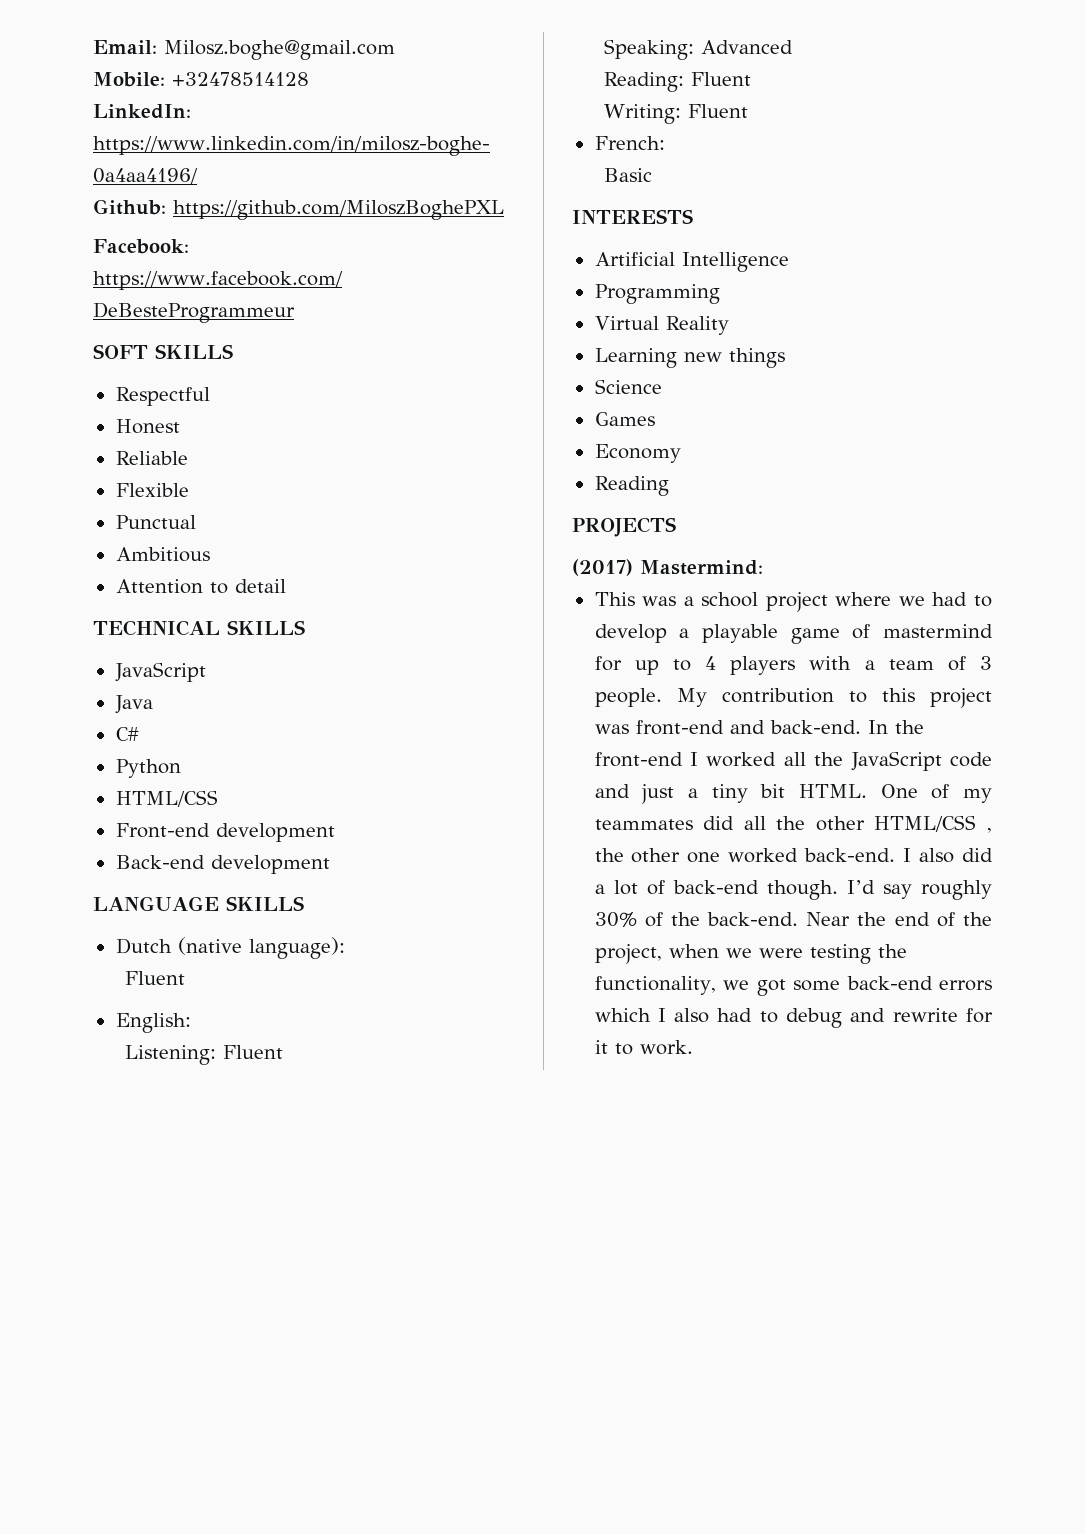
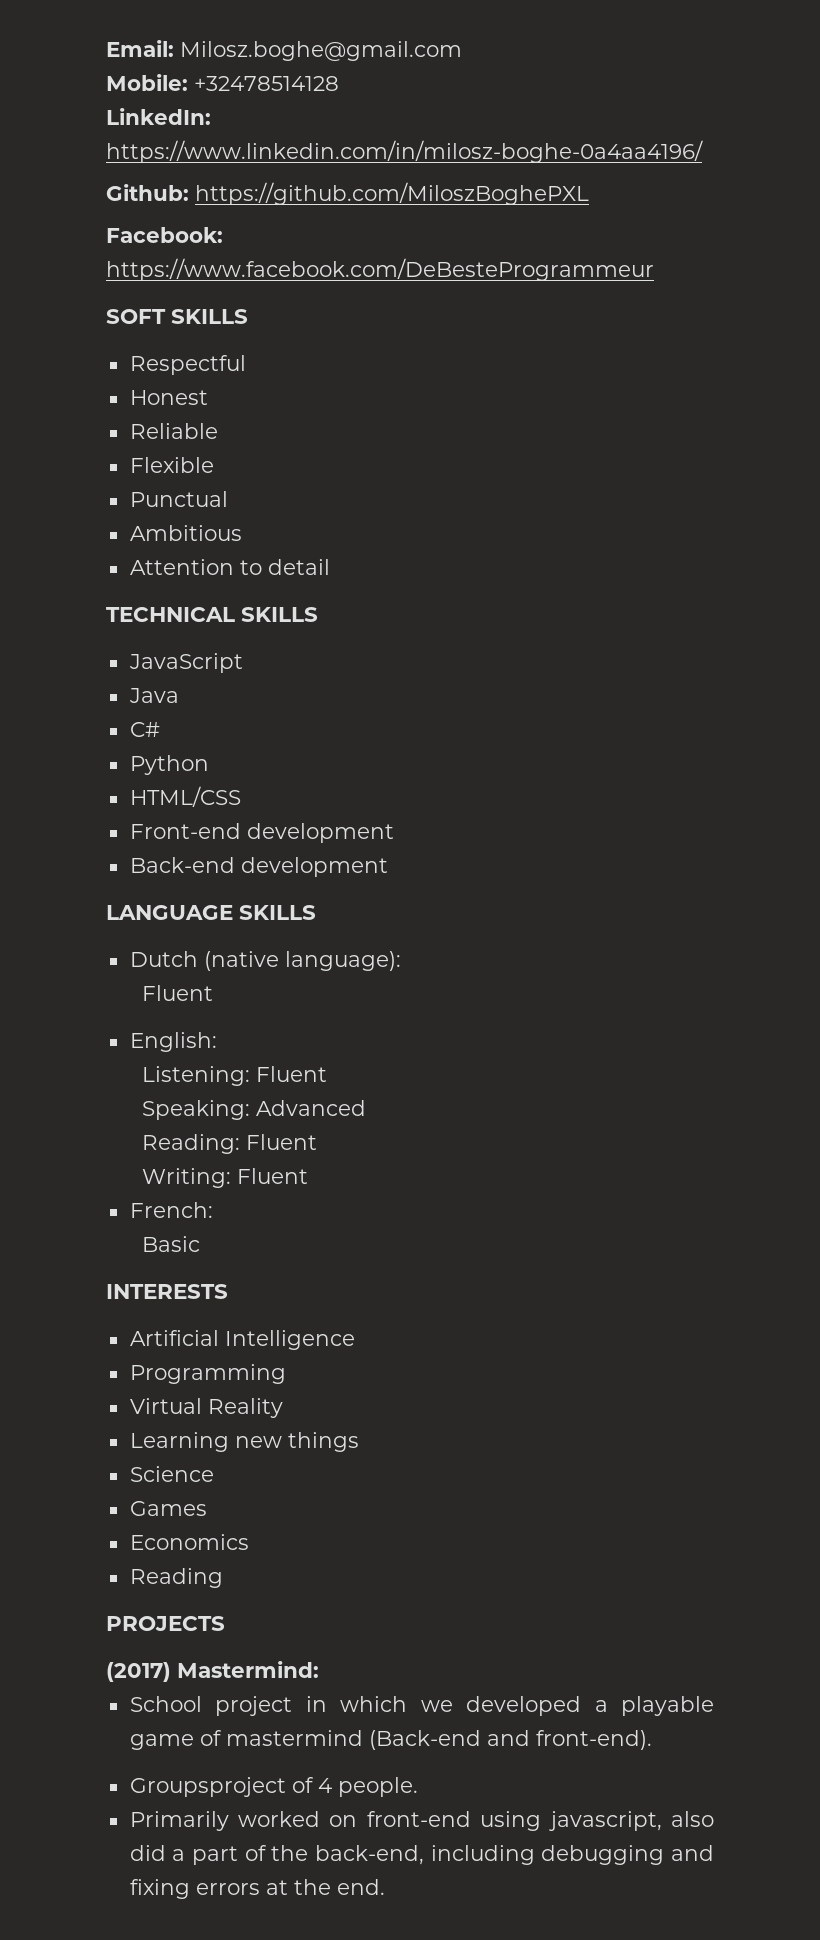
- Economy
+ Economics
- This was a school project where we had to develop a playable game of mastermind for up to 4 players with a team of 3 people. My contribution to this project was front-end and back-end. In the front-end I worked all the JavaScript code and just a tiny bit HTML. One of my teammates did all the other HTML/CSS , the other one worked back-end. I also did a lot of back-end though. I’d say roughly 30% of the back-end. Near the end of the project, when we were testing the functionality, we got some back-end errors which I also had to debug and rewrite for it to work.
+ School project in which we developed a playable game of mastermind (Back-end and front-end).
+ Groupsproject of 4 people.
+ Primarily worked on front-end using javascript, also did a part of the back-end, including debugging and fixing errors at the end.

